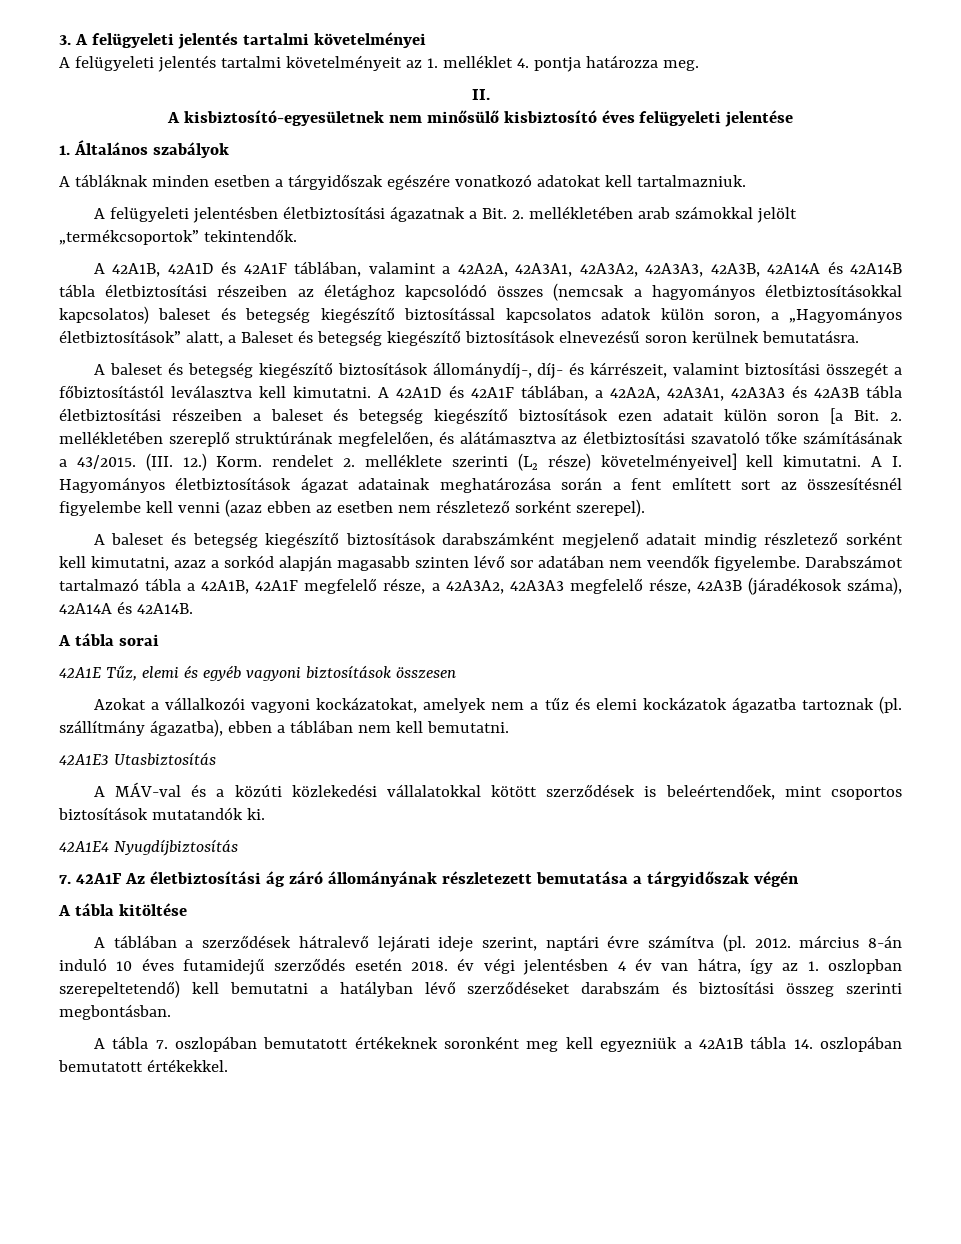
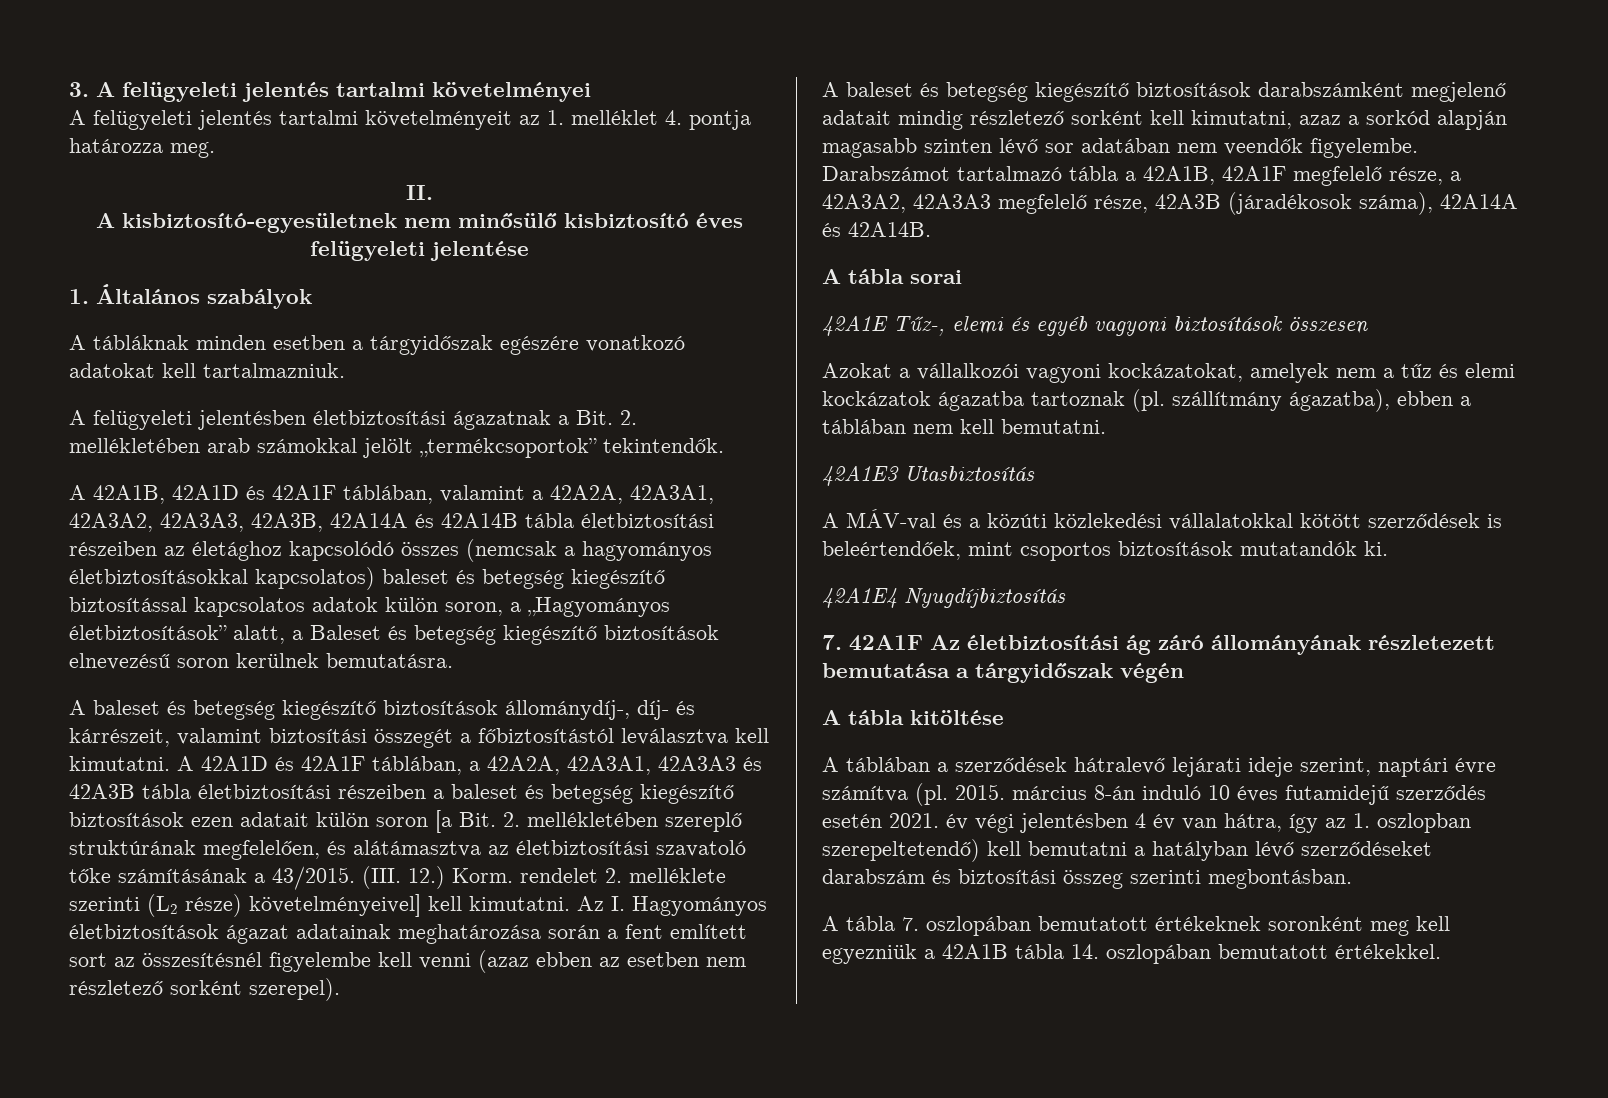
- A I. Hagyományos életbiztosítások ágazat adatainak meghatározása során a fent említett sort az összesítésnél figyelembe kell venni (azaz ebben az esetben nem részletező sorként szerepel).
+ Az I. Hagyományos életbiztosítások ágazat adatainak meghatározása során a fent említett sort az összesítésnél figyelembe kell venni (azaz ebben az esetben nem részletező sorként szerepel).
- 42A1E Tűz, elemi és egyéb vagyoni biztosítások összesen
+ 42A1E Tűz-, elemi és egyéb vagyoni biztosítások összesen
- 2012. március 8-án induló 10 éves futamidejű szerződés esetén 2018. év végi jelentésben 4 év van hátra, így az 1. oszlopban szerepeltetendő) kell bemutatni a hatályban lévő szerződéseket darabszám és biztosítási összeg szerinti megbontásban.
+ 2015. március 8-án induló 10 éves futamidejű szerződés esetén 2021. év végi jelentésben 4 év van hátra, így az 1. oszlopban szerepeltetendő) kell bemutatni a hatályban lévő szerződéseket darabszám és biztosítási összeg szerinti megbontásban.

